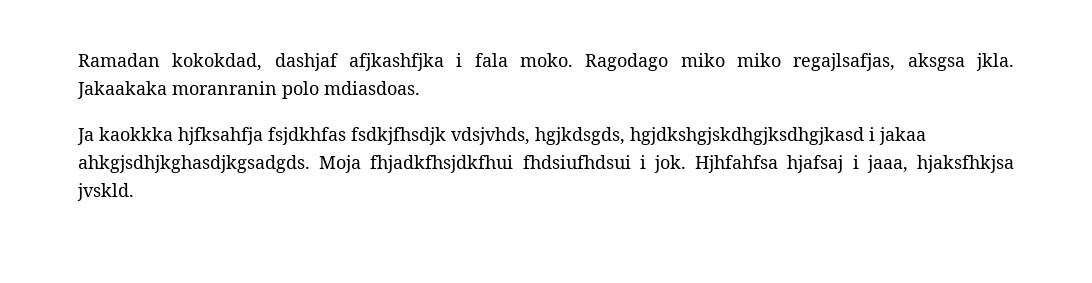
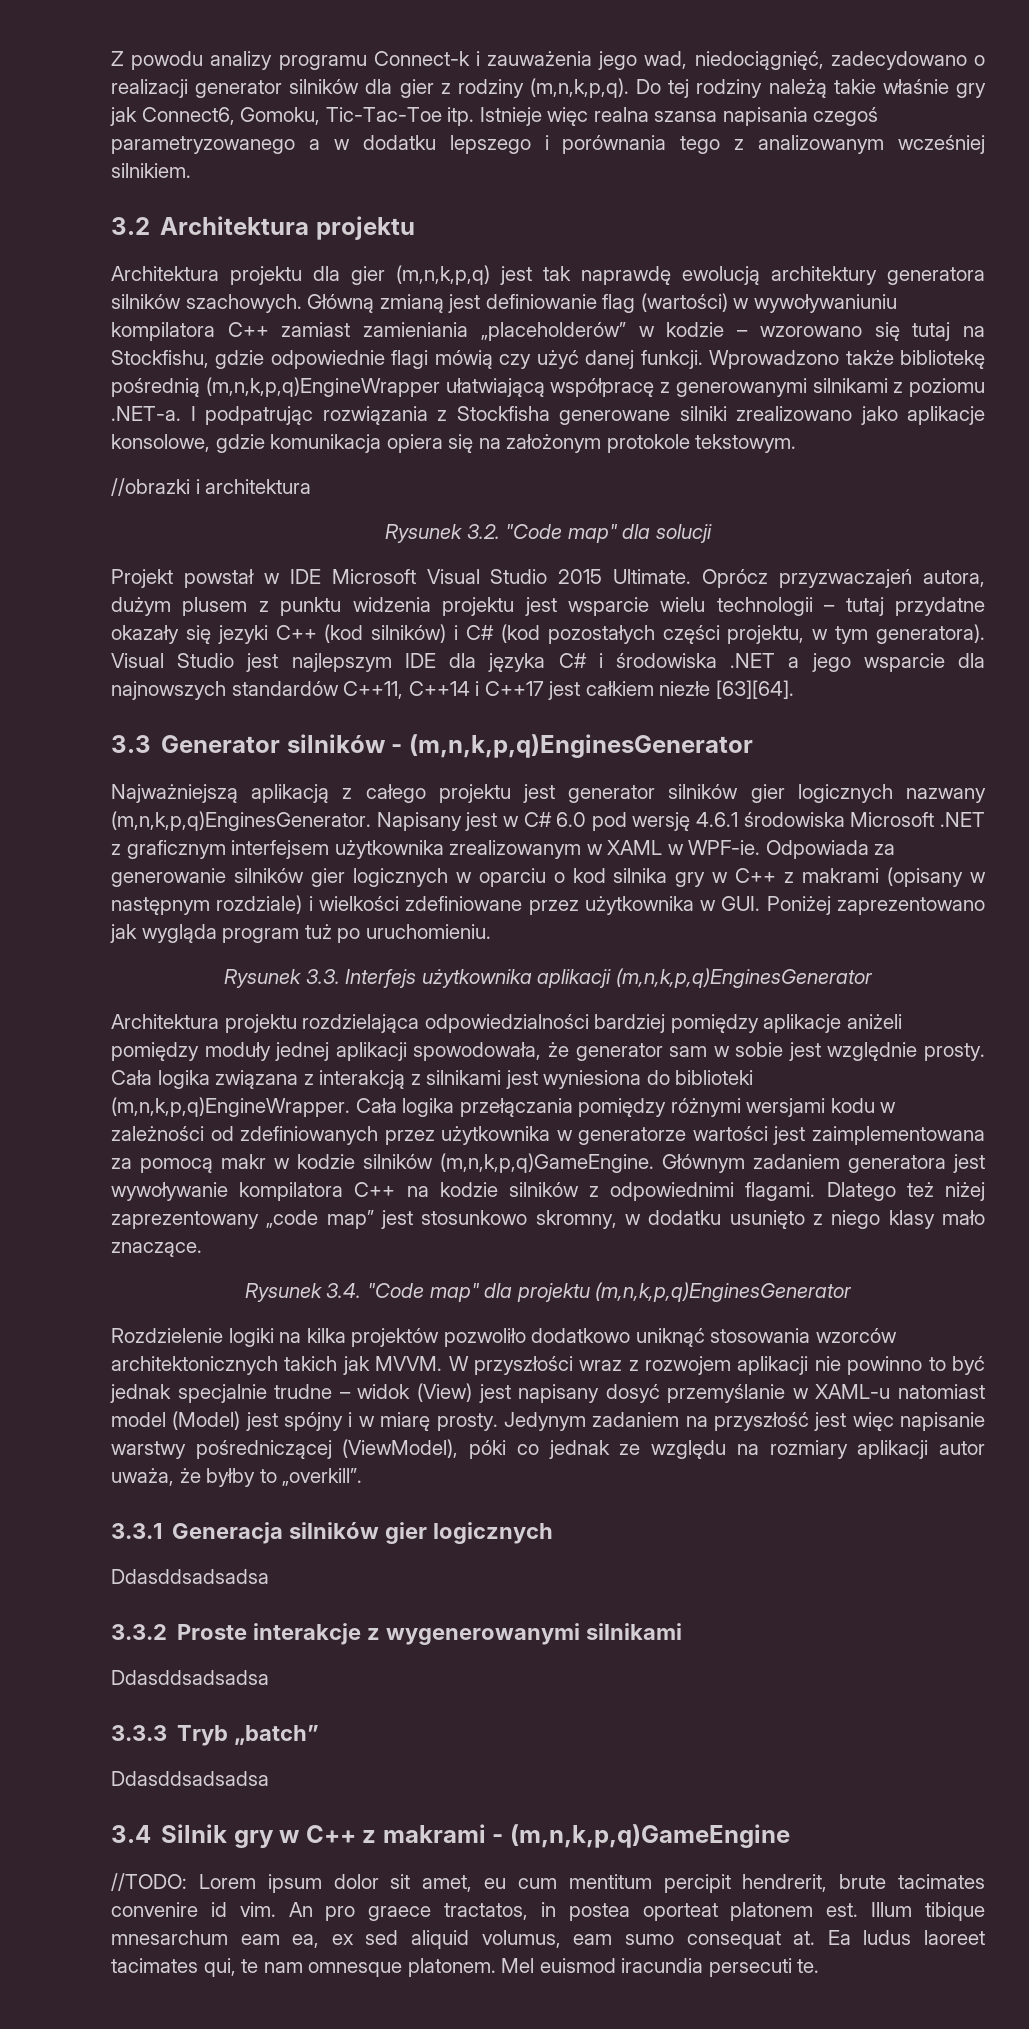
- Ramadan kokokdad, dashjaf afjkashfjka i fala moko. Ragodago miko miko regajlsafjas, aksgsa jkla. Jakaakaka moranranin polo mdiasdoas.
- Ja kaokkka hjfksahfja fsjdkhfas fsdkjfhsdjk vdsjvhds, hgjkdsgds, hgjdkshgjskdhgjksdhgjkasd i jakaa ahkgjsdhjkghasdjkgsadgds. Moja fhjadkfhsjdkfhui fhdsiufhdsui i jok. Hjhfahfsa hjafsaj i jaaa, hjaksfhkjsa jvskld.
+ Z powodu analizy programu Connect-k i zauważenia jego wad, niedociągnięć, zadecydowano o realizacji generator silników dla gier z rodziny (m,n,k,p,q). Do tej rodziny należą takie właśnie gry jak Connect6, Gomoku, Tic-Tac-Toe itp. Istnieje więc realna szansa napisania czegoś parametryzowanego a w dodatku lepszego i porównania tego z analizowanym wcześniej silnikiem.
+ 3.2 Architektura projektu
+ Architektura projektu dla gier (m,n,k,p,q) jest tak naprawdę ewolucją architektury generatora silników szachowych. Główną zmianą jest definiowanie flag (wartości) w wywoływaniuniu kompilatora C++ zamiast zamieniania „placeholderów” w kodzie – wzorowano się tutaj na Stockfishu, gdzie odpowiednie flagi mówią czy użyć danej funkcji. Wprowadzono także bibliotekę pośrednią (m,n,k,p,q)EngineWrapper ułatwiającą współpracę z generowanymi silnikami z poziomu .NET-a. I podpatrując rozwiązania z Stockfisha generowane silniki zrealizowano jako aplikacje konsolowe, gdzie komunikacja opiera się na założonym protokole tekstowym.
+ //obrazki i architektura
+ Rysunek 3.2. "Code map" dla solucji
+ Projekt powstał w IDE Microsoft Visual Studio 2015 Ultimate. Oprócz przyzwaczajeń autora, dużym plusem z punktu widzenia projektu jest wsparcie wielu technologii – tutaj przydatne okazały się jezyki C++ (kod silników) i C# (kod pozostałych części projektu, w tym generatora). Visual Studio jest najlepszym IDE dla języka C# i środowiska .NET a jego wsparcie dla najnowszych standardów C++11, C++14 i C++17 jest całkiem niezłe [63][64].
+ 3.3 Generator silników - (m,n,k,p,q)EnginesGenerator
+ Najważniejszą aplikacją z całego projektu jest generator silników gier logicznych nazwany (m,n,k,p,q)EnginesGenerator. Napisany jest w C# 6.0 pod wersję 4.6.1 środowiska Microsoft .NET z graficznym interfejsem użytkownika zrealizowanym w XAML w WPF-ie. Odpowiada za generowanie silników gier logicznych w oparciu o kod silnika gry w C++ z makrami (opisany w następnym rozdziale) i wielkości zdefiniowane przez użytkownika w GUI. Poniżej zaprezentowano jak wygląda program tuż po uruchomieniu.
+ Rysunek 3.3. Interfejs użytkownika aplikacji (m,n,k,p,q)EnginesGenerator
+ Architektura projektu rozdzielająca odpowiedzialności bardziej pomiędzy aplikacje aniżeli pomiędzy moduły jednej aplikacji spowodowała, że generator sam w sobie jest względnie prosty. Cała logika związana z interakcją z silnikami jest wyniesiona do biblioteki (m,n,k,p,q)EngineWrapper. Cała logika przełączania pomiędzy różnymi wersjami kodu w zależności od zdefiniowanych przez użytkownika w generatorze wartości jest zaimplementowana za pomocą makr w kodzie silników (m,n,k,p,q)GameEngine. Głównym zadaniem generatora jest wywoływanie kompilatora C++ na kodzie silników z odpowiednimi flagami. Dlatego też niżej zaprezentowany „code map” jest stosunkowo skromny, w dodatku usunięto z niego klasy mało znaczące.
+ Rysunek 3.4. "Code map" dla projektu (m,n,k,p,q)EnginesGenerator
+ Rozdzielenie logiki na kilka projektów pozwoliło dodatkowo uniknąć stosowania wzorców architektonicznych takich jak MVVM. W przyszłości wraz z rozwojem aplikacji nie powinno to być jednak specjalnie trudne – widok (View) jest napisany dosyć przemyślanie w XAML-u natomiast model (Model) jest spójny i w miarę prosty. Jedynym zadaniem na przyszłość jest więc napisanie warstwy pośredniczącej (ViewModel), póki co jednak ze względu na rozmiary aplikacji autor uważa, że byłby to „overkill”.
+ 3.3.1 Generacja silników gier logicznych
+ Ddasddsadsadsa
+ 3.3.2 Proste interakcje z wygenerowanymi silnikami
+ Ddasddsadsadsa
+ 3.3.3 Tryb „batch”
+ Ddasddsadsadsa
+ 3.4 Silnik gry w C++ z makrami - (m,n,k,p,q)GameEngine
+ //TODO: Lorem ipsum dolor sit amet, eu cum mentitum percipit hendrerit, brute tacimates convenire id vim. An pro graece tractatos, in postea oporteat platonem est. Illum tibique mnesarchum eam ea, ex sed aliquid volumus, eam sumo consequat at. Ea ludus laoreet tacimates qui, te nam omnesque platonem. Mel euismod iracundia persecuti te.

